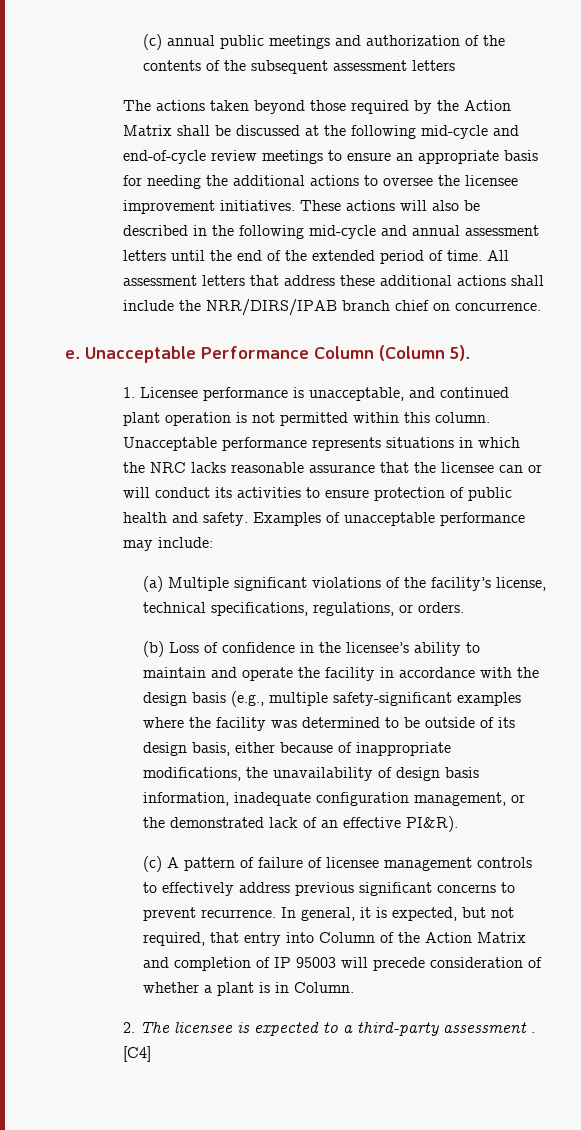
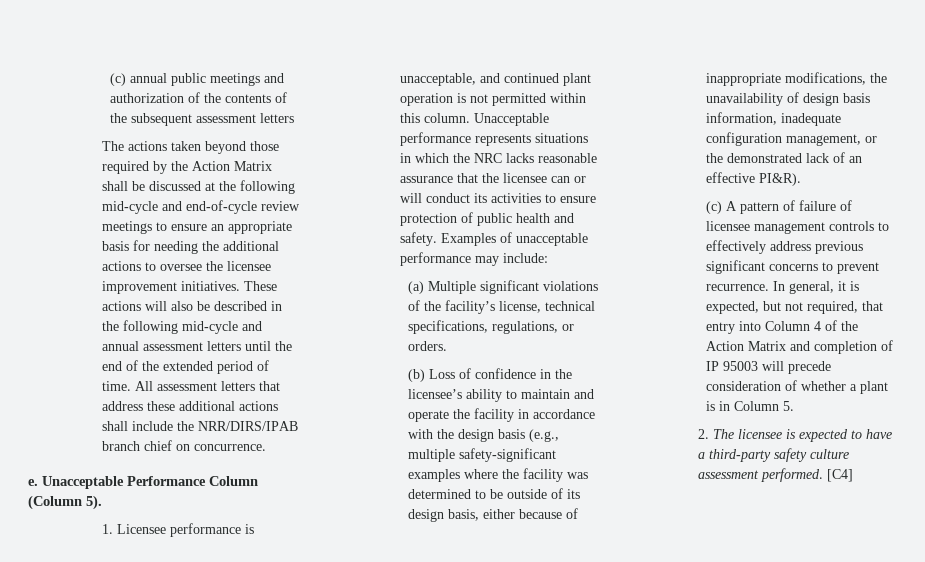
- In general, it is expected, but not required, that entry into Column of the Action Matrix and completion of IP 95003 will precede consideration of whether a plant is in Column.
+ In general, it is expected, but not required, that entry into Column 4 of the Action Matrix and completion of IP 95003 will precede consideration of whether a plant is in Column 5.
- 2. The licensee is expected to a third-party assessment .
+ 2. The licensee is expected to have a third-party safety culture assessment performed.

